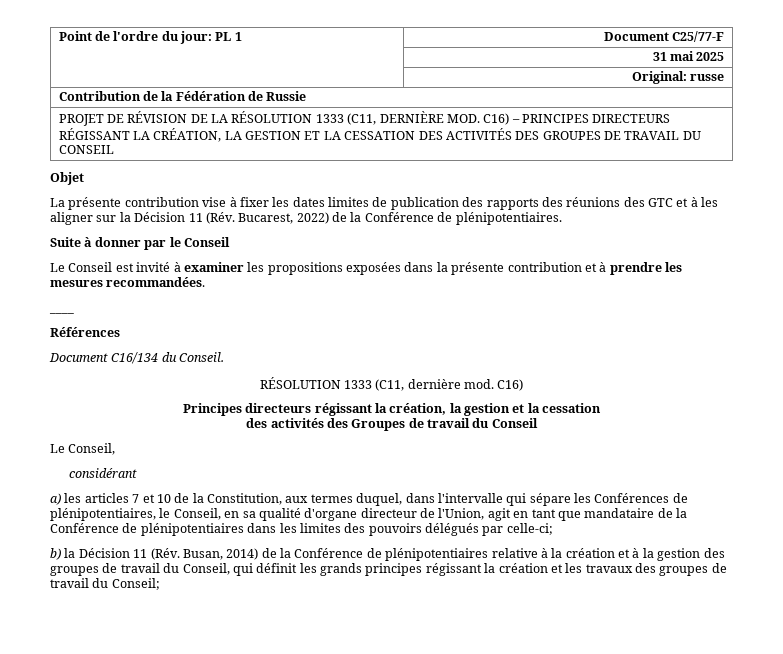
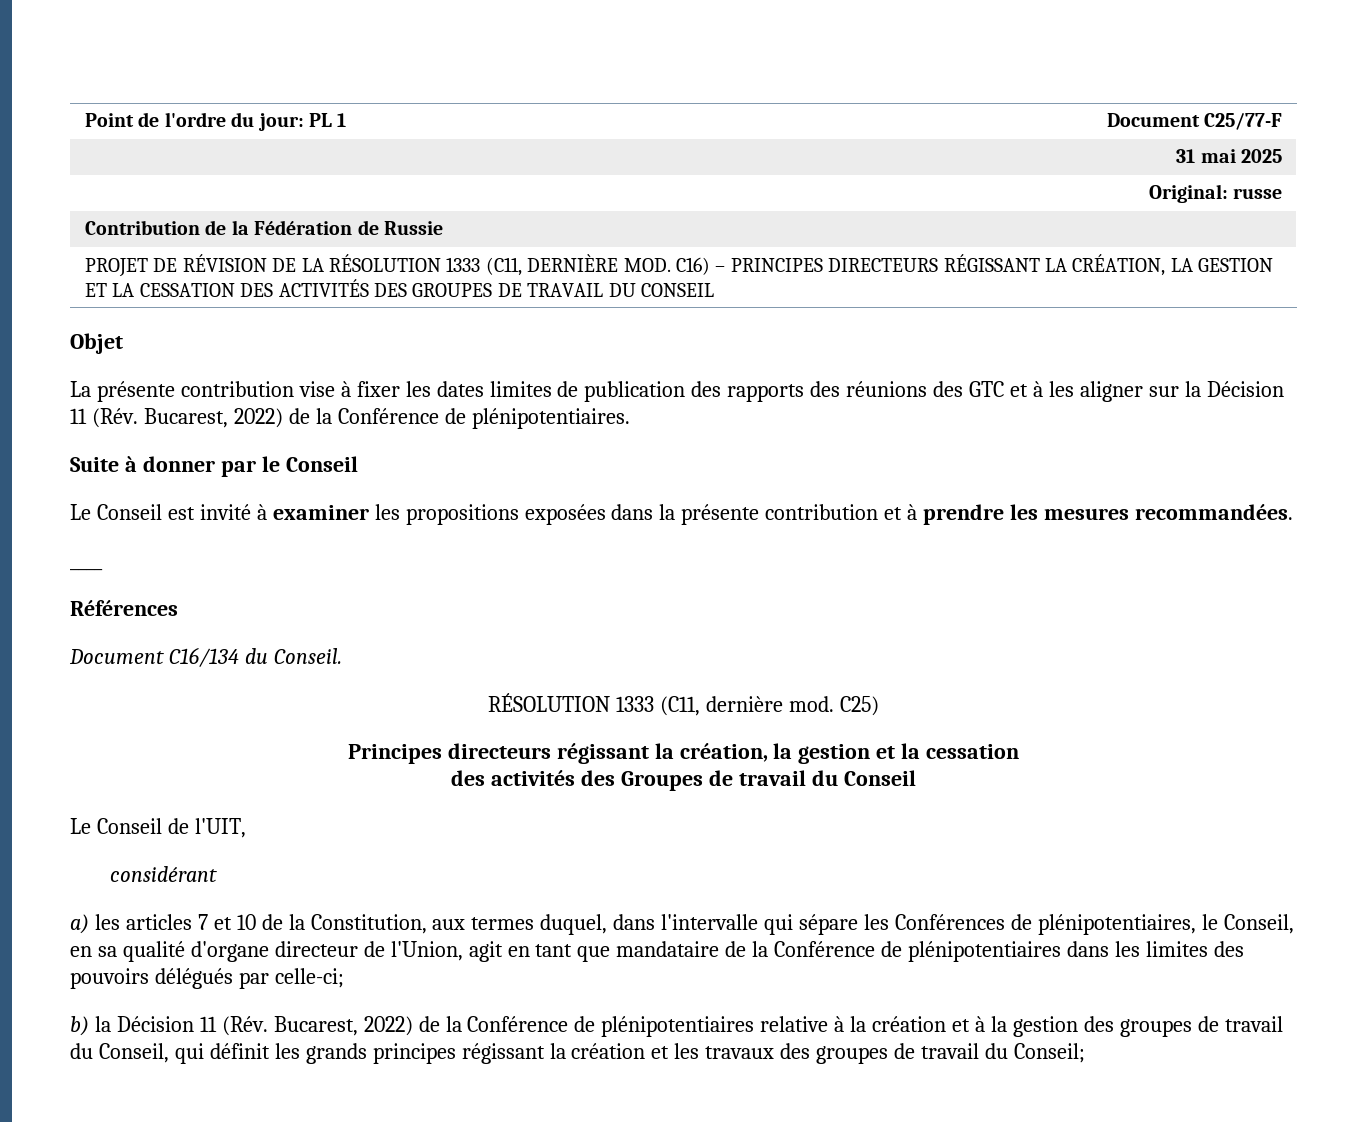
- RÉSOLUTION 1333 (C11, dernière mod. C16)
+ RÉSOLUTION 1333 (C11, dernière mod. C25)
- Le Conseil,
+ Le Conseil de l'UIT,
- b) la Décision 11 (Rév. Busan, 2014) de la Conférence de plénipotentiaires relative à la création et à la gestion des groupes de travail du Conseil, qui définit les grands principes régissant la création et les travaux des groupes de travail du Conseil;
+ b) la Décision 11 (Rév. Bucarest, 2022) de la Conférence de plénipotentiaires relative à la création et à la gestion des groupes de travail du Conseil, qui définit les grands principes régissant la création et les travaux des groupes de travail du Conseil;

